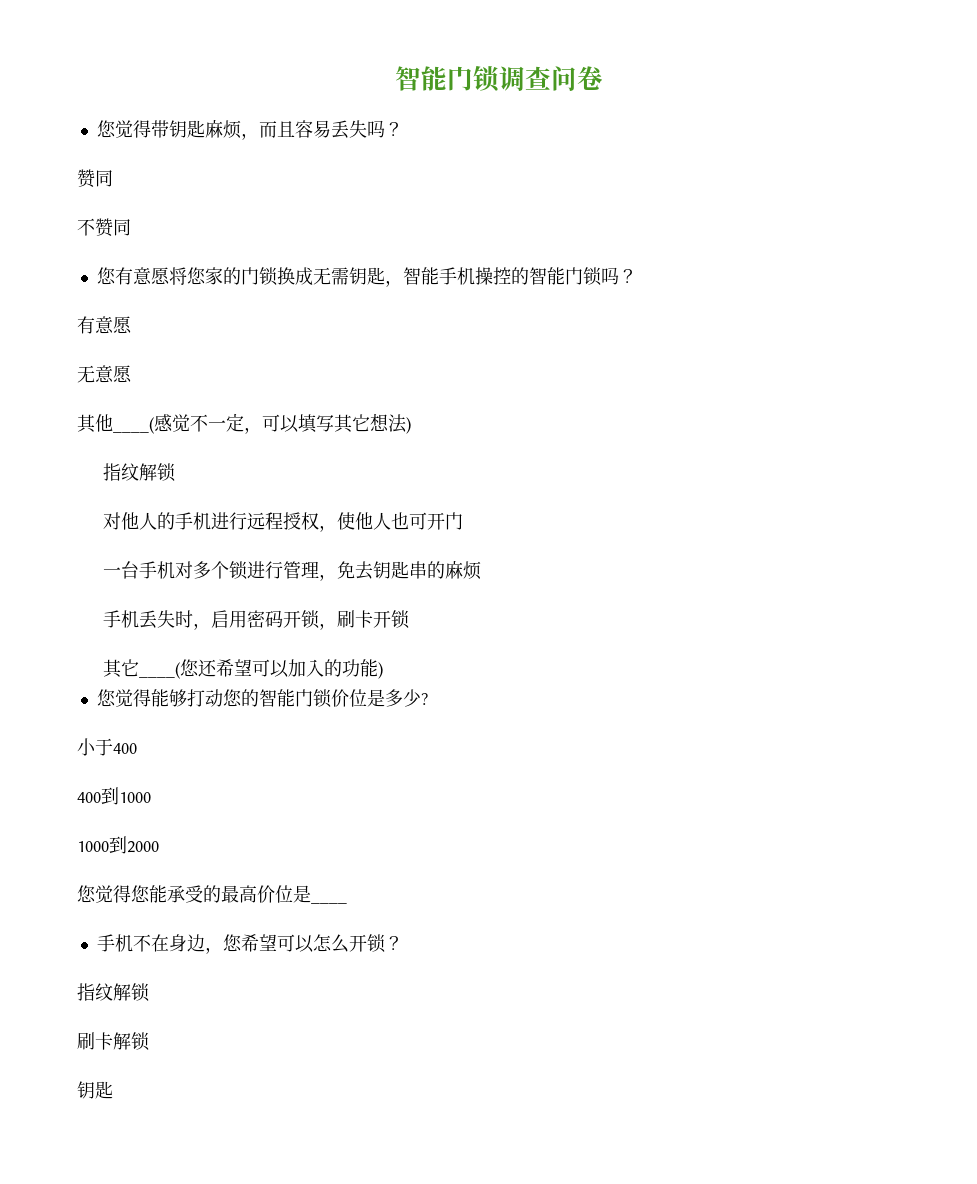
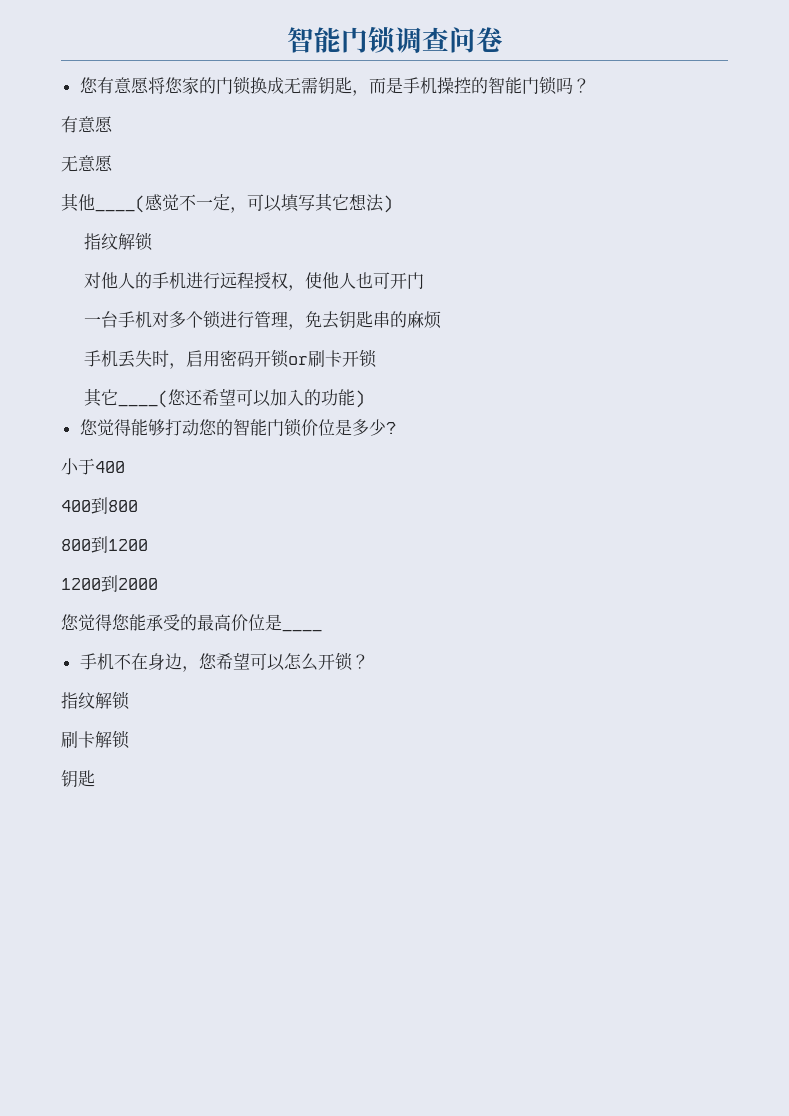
- 您觉得带钥匙麻烦，而且容易丢失吗？
- 赞同
- 不赞同
- 您有意愿将您家的门锁换成无需钥匙，智能手机操控的智能门锁吗？
+ 您有意愿将您家的门锁换成无需钥匙，而是手机操控的智能门锁吗？
- 手机丢失时，启用密码开锁，刷卡开锁
+ 手机丢失时，启用密码开锁or刷卡开锁
- 400到1000
- 1000到2000
+ 400到800
+ 800到1200
+ 1200到2000

